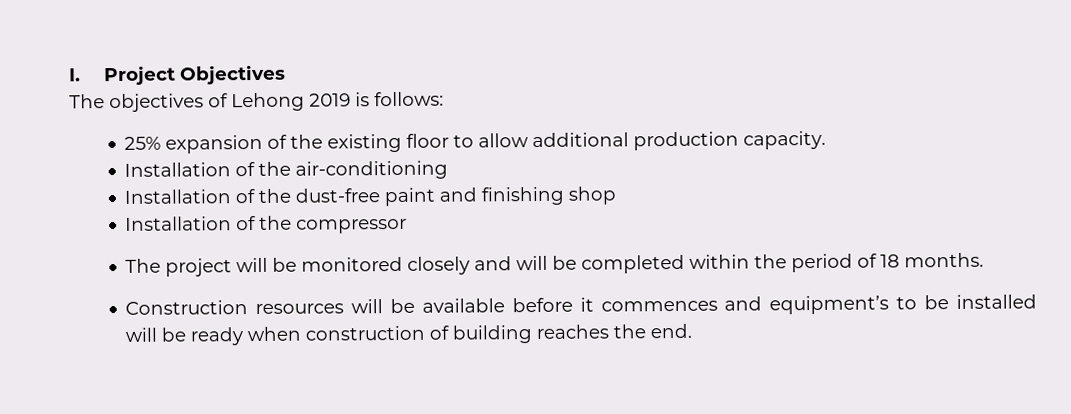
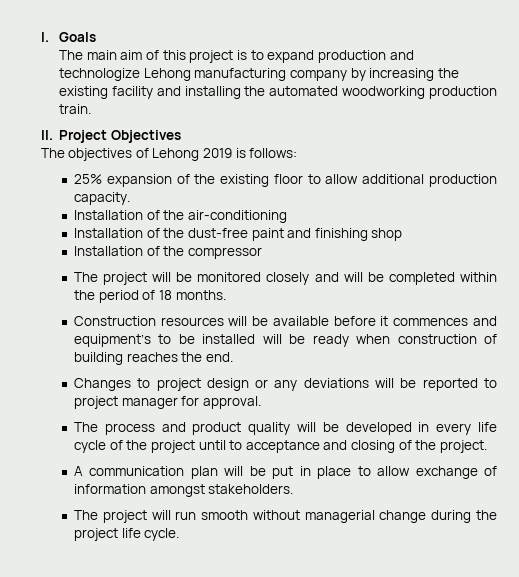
- I. Project Objectives
+ I. Goals
+ The main aim of this project is to expand production and technologize Lehong manufacturing company by increasing the existing facility and installing the automated woodworking production train.
+ II. Project Objectives
+ Changes to project design or any deviations will be reported to project manager for approval.
+ The process and product quality will be developed in every life cycle of the project until to acceptance and closing of the project.
+ A communication plan will be put in place to allow exchange of information amongst stakeholders.
+ The project will run smooth without managerial change during the project life cycle.

